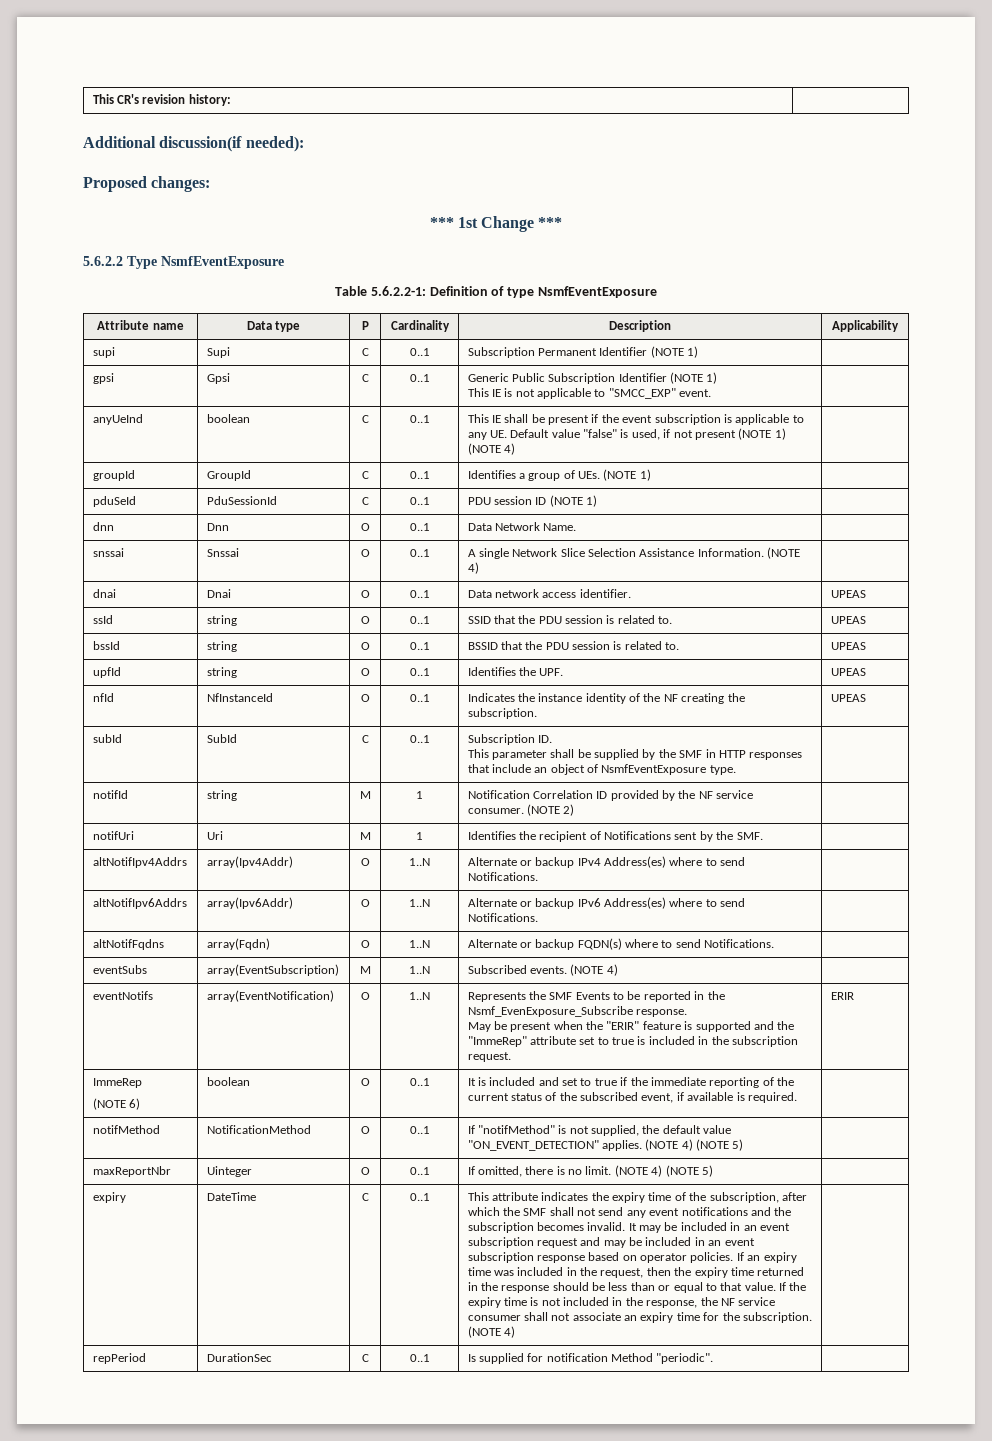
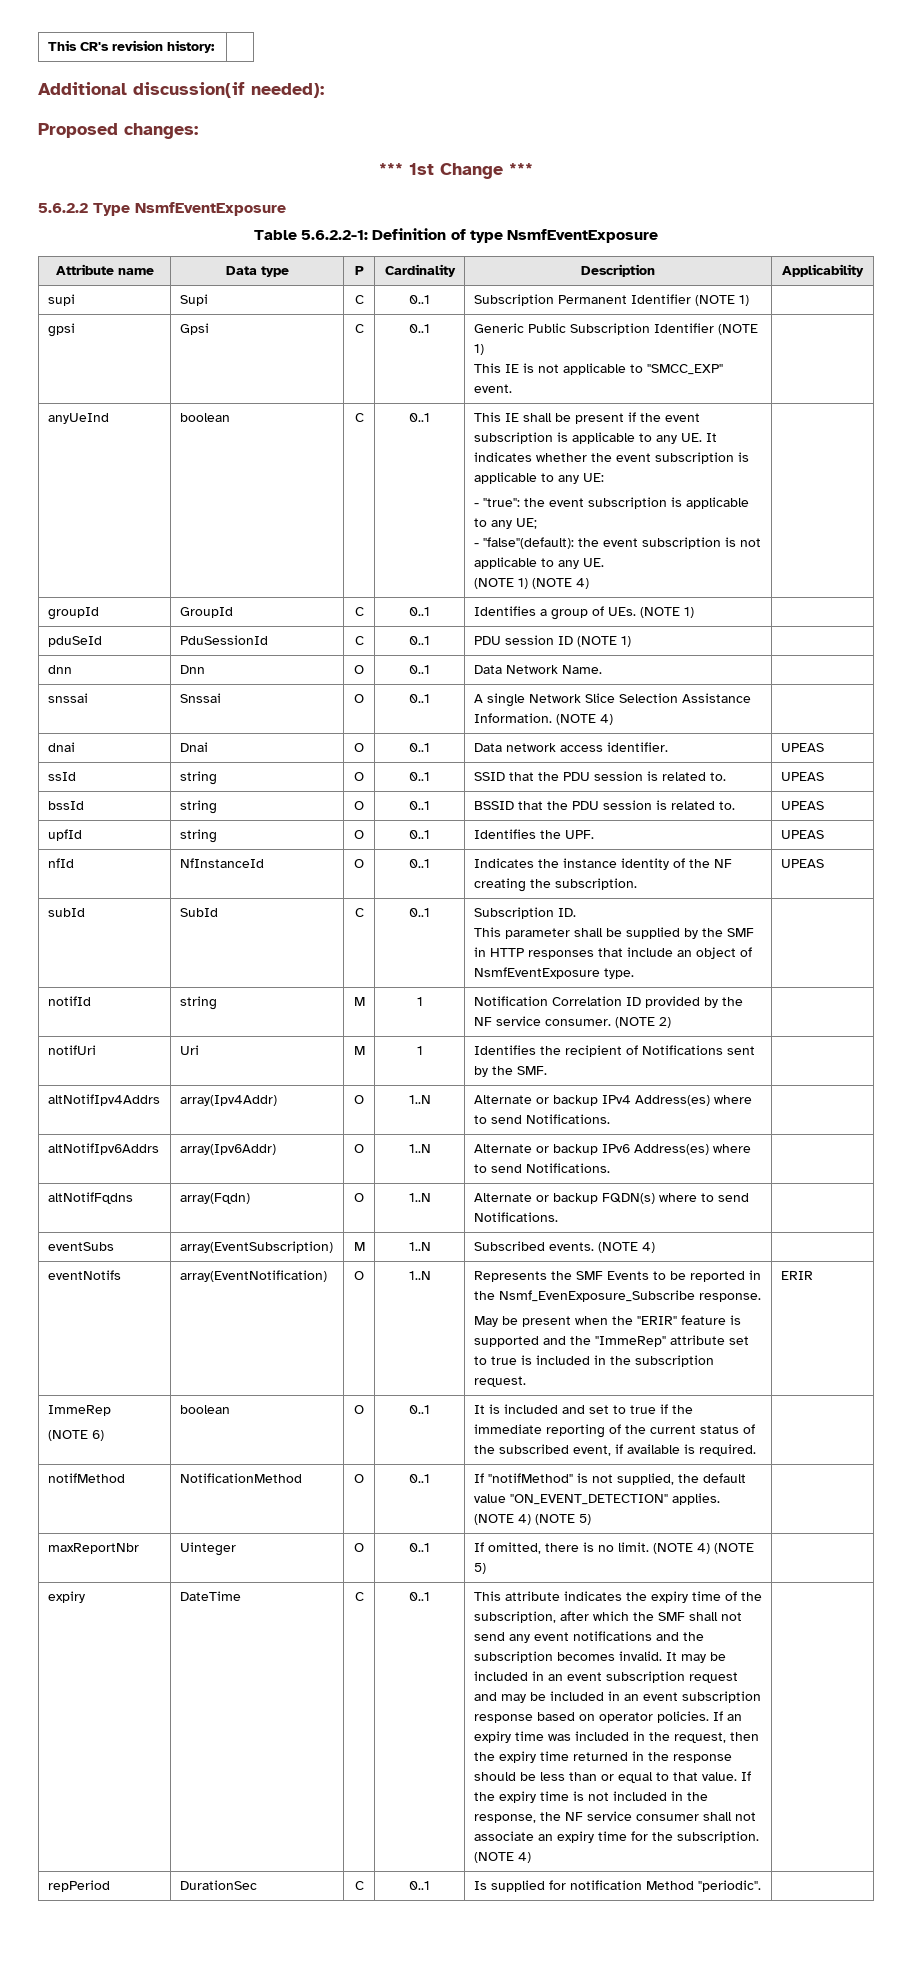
- This IE shall be present if the event subscription is applicable to any UE. Default value "false" is used, if not present (NOTE 1) (NOTE 4)
+ This IE shall be present if the event subscription is applicable to any UE. It indicates whether the event subscription is applicable to any UE:
+ - "true": the event subscription is applicable to any UE;
+ - "false"(default): the event subscription is not applicable to any UE.
+ (NOTE 1) (NOTE 4)

